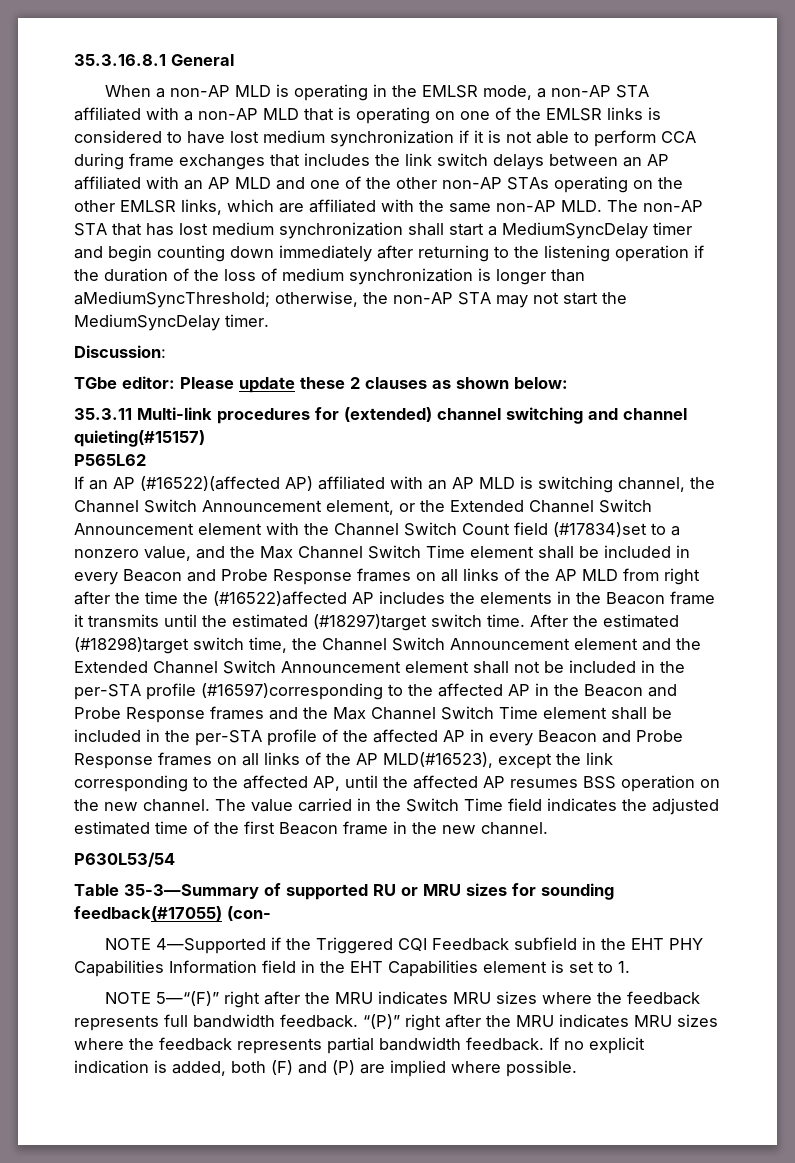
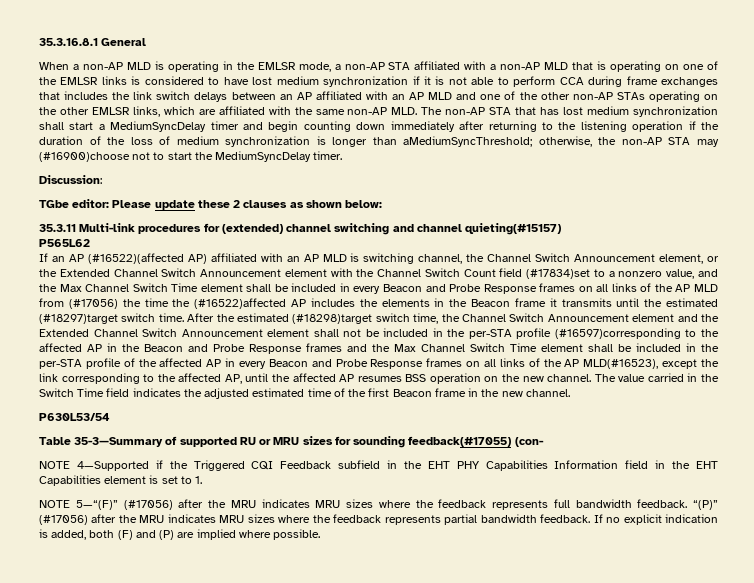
- otherwise, the non-AP STA may not start the MediumSyncDelay timer.
+ otherwise, the non-AP STA may (#16900)choose not to start the MediumSyncDelay timer.
- If an AP (#16522)(affected AP) affiliated with an AP MLD is switching channel, the Channel Switch Announcement element, or the Extended Channel Switch Announcement element with the Channel Switch Count field (#17834)set to a nonzero value, and the Max Channel Switch Time element shall be included in every Beacon and Probe Response frames on all links of the AP MLD from right after the time the (#16522)affected AP includes the elements in the Beacon frame it transmits until the estimated (#18297)target switch time.
+ If an AP (#16522)(affected AP) affiliated with an AP MLD is switching channel, the Channel Switch Announcement element, or the Extended Channel Switch Announcement element with the Channel Switch Count field (#17834)set to a nonzero value, and the Max Channel Switch Time element shall be included in every Beacon and Probe Response frames on all links of the AP MLD from (#17056) the time the (#16522)affected AP includes the elements in the Beacon frame it transmits until the estimated (#18297)target switch time.
- NOTE 5—“(F)” right after the MRU indicates MRU sizes where the feedback represents full bandwidth feedback.
+ NOTE 5—“(F)” (#17056) after the MRU indicates MRU sizes where the feedback represents full bandwidth feedback.
- “(P)” right after the MRU indicates MRU sizes where the feedback represents partial bandwidth feedback.
+ “(P)” (#17056) after the MRU indicates MRU sizes where the feedback represents partial bandwidth feedback.

